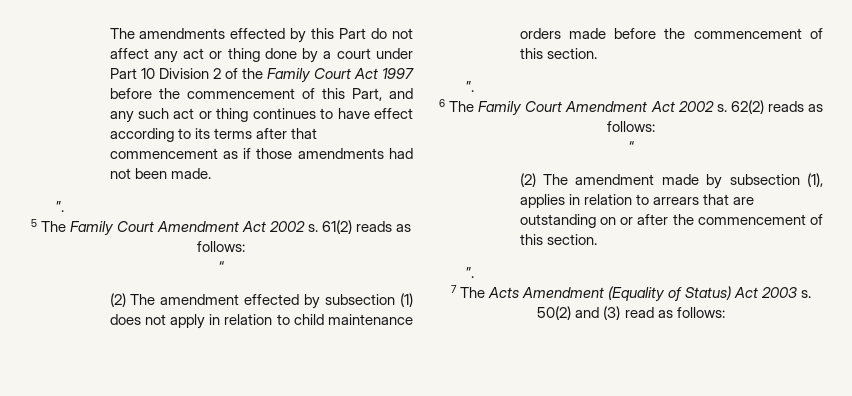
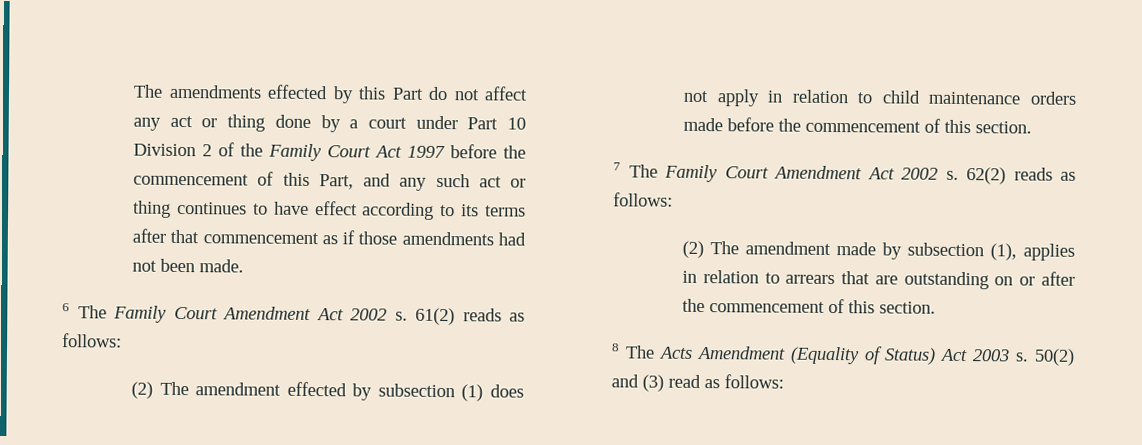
  The amendments effected by this Part do not affect any act or thing done by a court under Part 10 Division 2 of the Family Court Act 1997 before the commencement of this Part, and any such act or thing continues to have effect according to its terms after that commencement as if those amendments had not been made.
- ”.
- 5 The Family Court Amendment Act 2002 s.
+ 6 The Family Court Amendment Act 2002 s.
  61(2) reads as follows:
- “
  (2) The amendment effected by subsection (1) does not apply in relation to child maintenance orders made before the commencement of this section.
- ”.
- 6 The Family Court Amendment Act 2002 s.
+ 7 The Family Court Amendment Act 2002 s.
  62(2) reads as follows:
- “
  (2) The amendment made by subsection (1), applies in relation to arrears that are outstanding on or after the commencement of this section.
- ”.
- 7 The Acts Amendment (Equality of Status) Act 2003 s.
+ 8 The Acts Amendment (Equality of Status) Act 2003 s.

